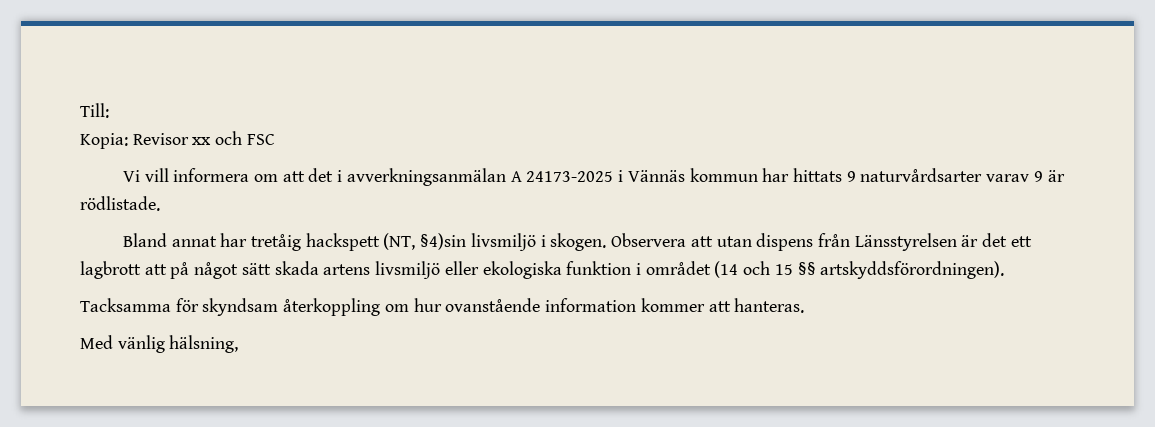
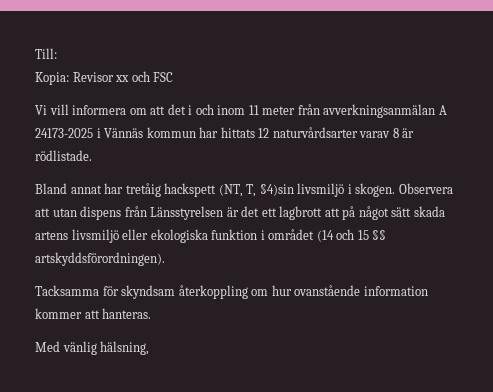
- Vi vill informera om att det i avverkningsanmälan A 24173-2025 i Vännäs kommun har hittats 9 naturvårdsarter varav 9 är rödlistade.
+ Vi vill informera om att det i och inom 11 meter från avverkningsanmälan A 24173-2025 i Vännäs kommun har hittats 12 naturvårdsarter varav 8 är rödlistade.
- Bland annat har tretåig hackspett (NT, §4)sin livsmiljö i skogen.
+ Bland annat har tretåig hackspett (NT, T, §4)sin livsmiljö i skogen.

